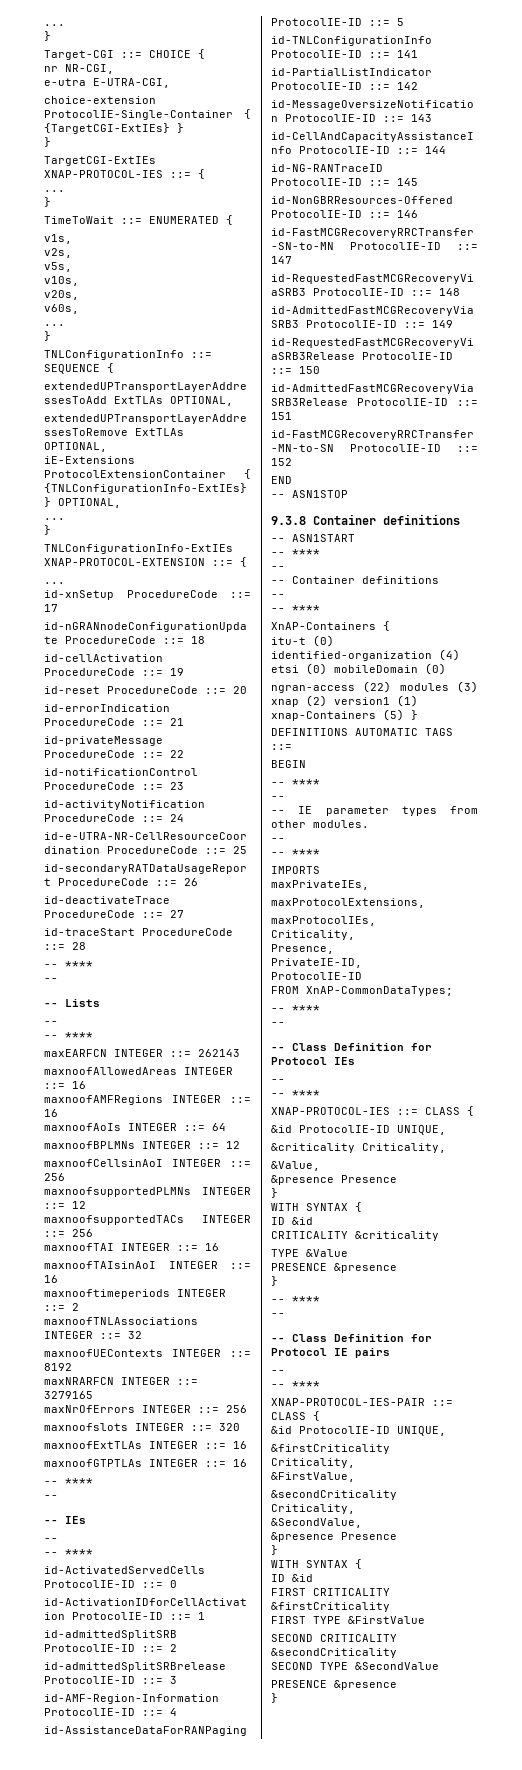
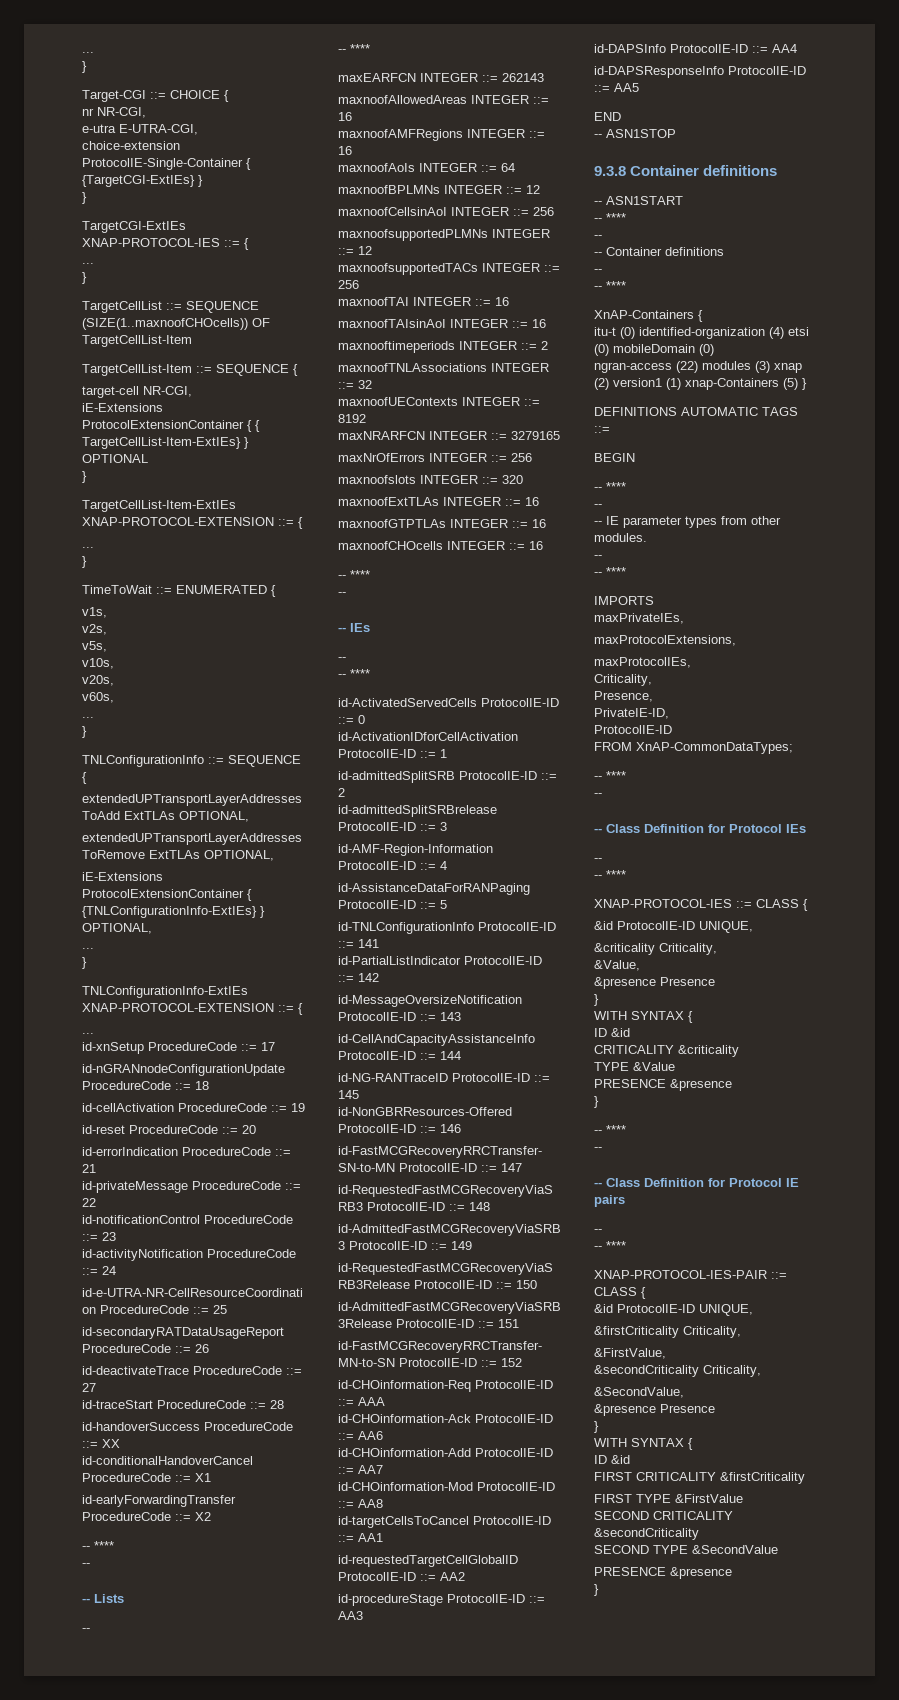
+ TargetCellList ::= SEQUENCE (SIZE(1..maxnoofCHOcells)) OF TargetCellList-Item
+ TargetCellList-Item ::= SEQUENCE {
+ target-cell NR-CGI,
+ iE-Extensions ProtocolExtensionContainer { { TargetCellList-Item-ExtIEs} } OPTIONAL
+ }
+ TargetCellList-Item-ExtIEs XNAP-PROTOCOL-EXTENSION ::= {
+ ...
+ }
+ id-handoverSuccess ProcedureCode ::= XX
+ id-conditionalHandoverCancel ProcedureCode ::= X1
+ id-earlyForwardingTransfer ProcedureCode ::= X2
+ maxnoofCHOcells INTEGER ::= 16
+ id-CHOinformation-Req ProtocolIE-ID ::= AAA
+ id-CHOinformation-Ack ProtocolIE-ID ::= AA6
+ id-CHOinformation-Add ProtocolIE-ID ::= AA7
+ id-CHOinformation-Mod ProtocolIE-ID ::= AA8
+ id-targetCellsToCancel ProtocolIE-ID ::= AA1
+ id-requestedTargetCellGlobalID ProtocolIE-ID ::= AA2
+ id-procedureStage ProtocolIE-ID ::= AA3
+ id-DAPSInfo ProtocolIE-ID ::= AA4
+ id-DAPSResponseInfo ProtocolIE-ID ::= AA5

